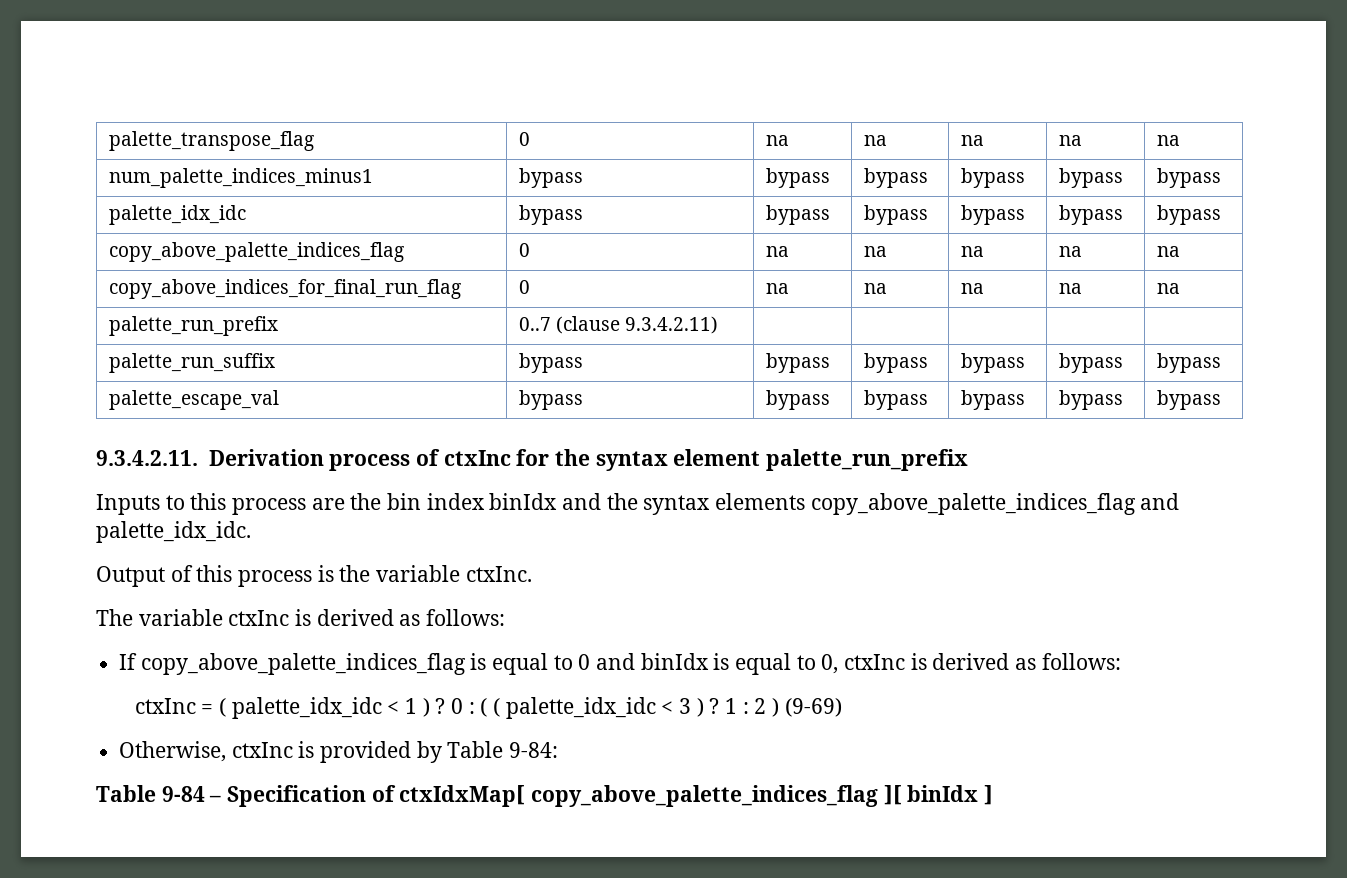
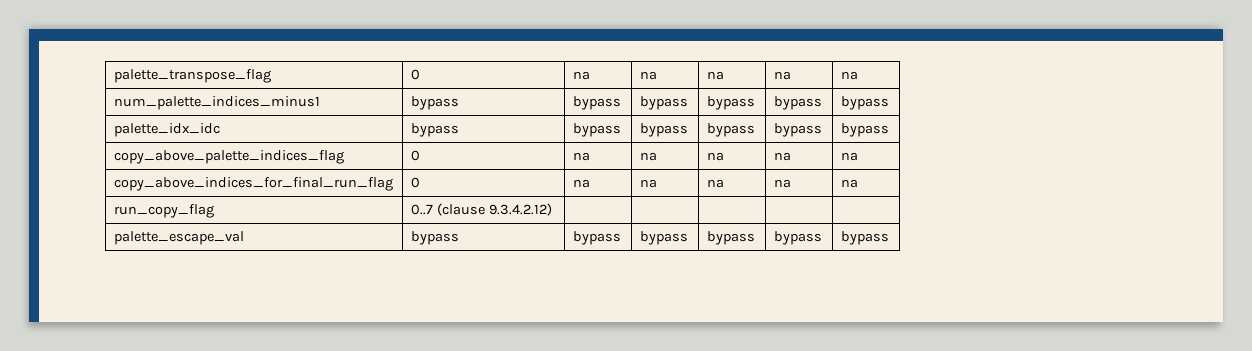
- palette_run_prefix | 0..7 (clause 9.3.4.2.11) | | | | |
- palette_run_suffix | bypass | bypass | bypass | bypass | bypass | bypass
+ run_copy_flag | 0..7 (clause 9.3.4.2.12) | | | | |
- 9.3.4.2.11. Derivation process of ctxInc for the syntax element palette_run_prefix
- Inputs to this process are the bin index binIdx and the syntax elements copy_above_palette_indices_flag and palette_idx_idc.
- Output of this process is the variable ctxInc.
- The variable ctxInc is derived as follows:
- If copy_above_palette_indices_flag is equal to 0 and binIdx is equal to 0, ctxInc is derived as follows:
- ctxInc = ( palette_idx_idc < 1 ) ? 0 : ( ( palette_idx_idc < 3 ) ? 1 : 2 ) (9-69)
- Otherwise, ctxInc is provided by Table 9-84:
- Table 9-84 – Specification of ctxIdxMap[ copy_above_palette_indices_flag ][ binIdx ]

